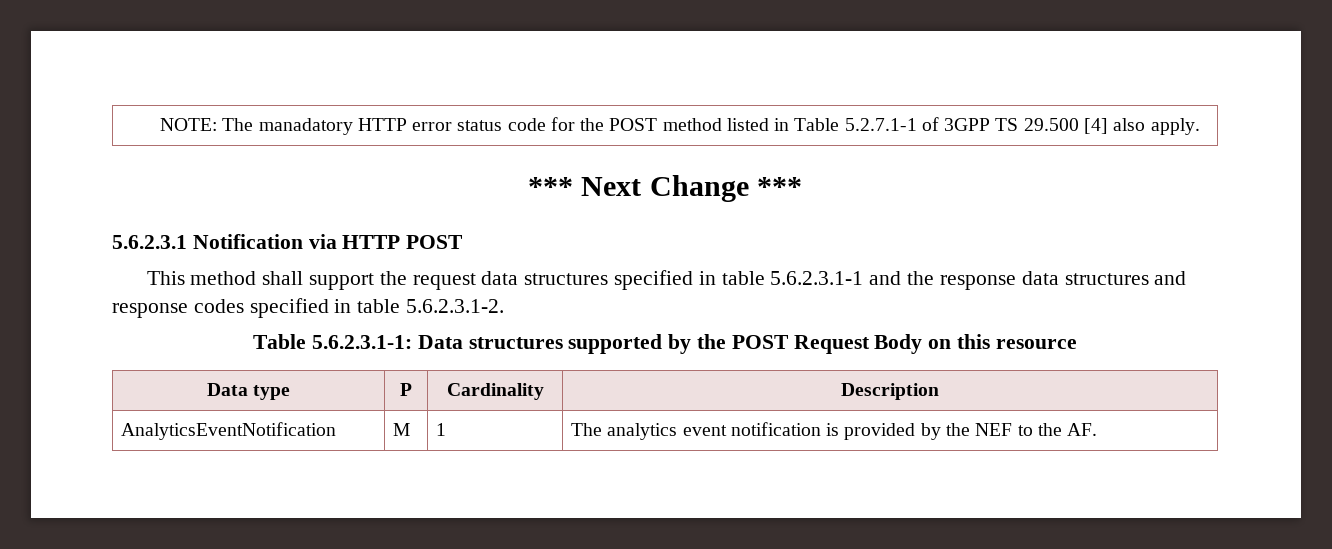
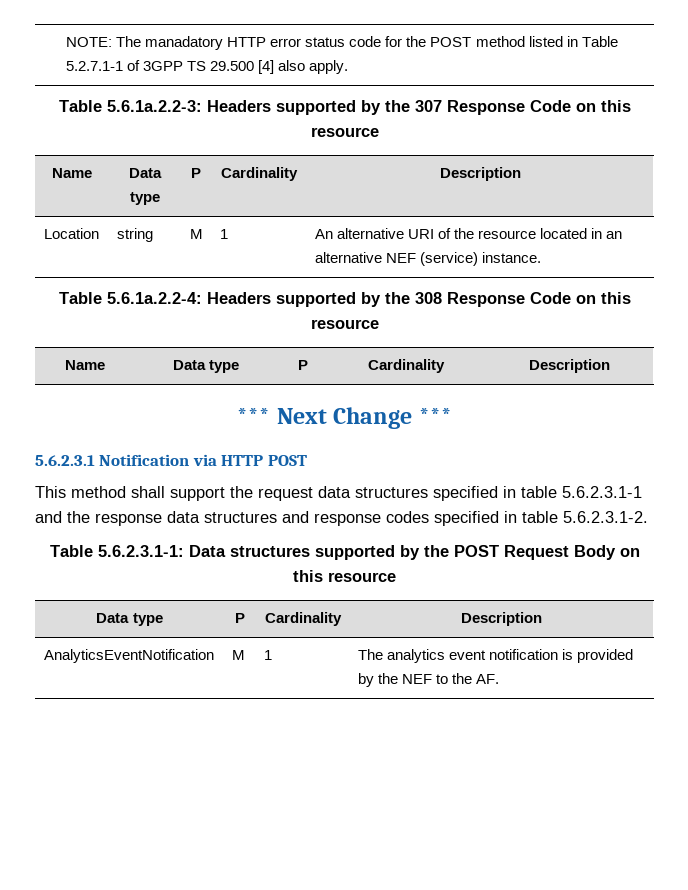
+ Table 5.6.1a.2.2-3: Headers supported by the 307 Response Code on this resource
+ Name | Data type | P | Cardinality | Description
+ Location | string | M | 1 | An alternative URI of the resource located in an alternative NEF (service) instance.
+ Table 5.6.1a.2.2-4: Headers supported by the 308 Response Code on this resource
+ Name | Data type | P | Cardinality | Description

